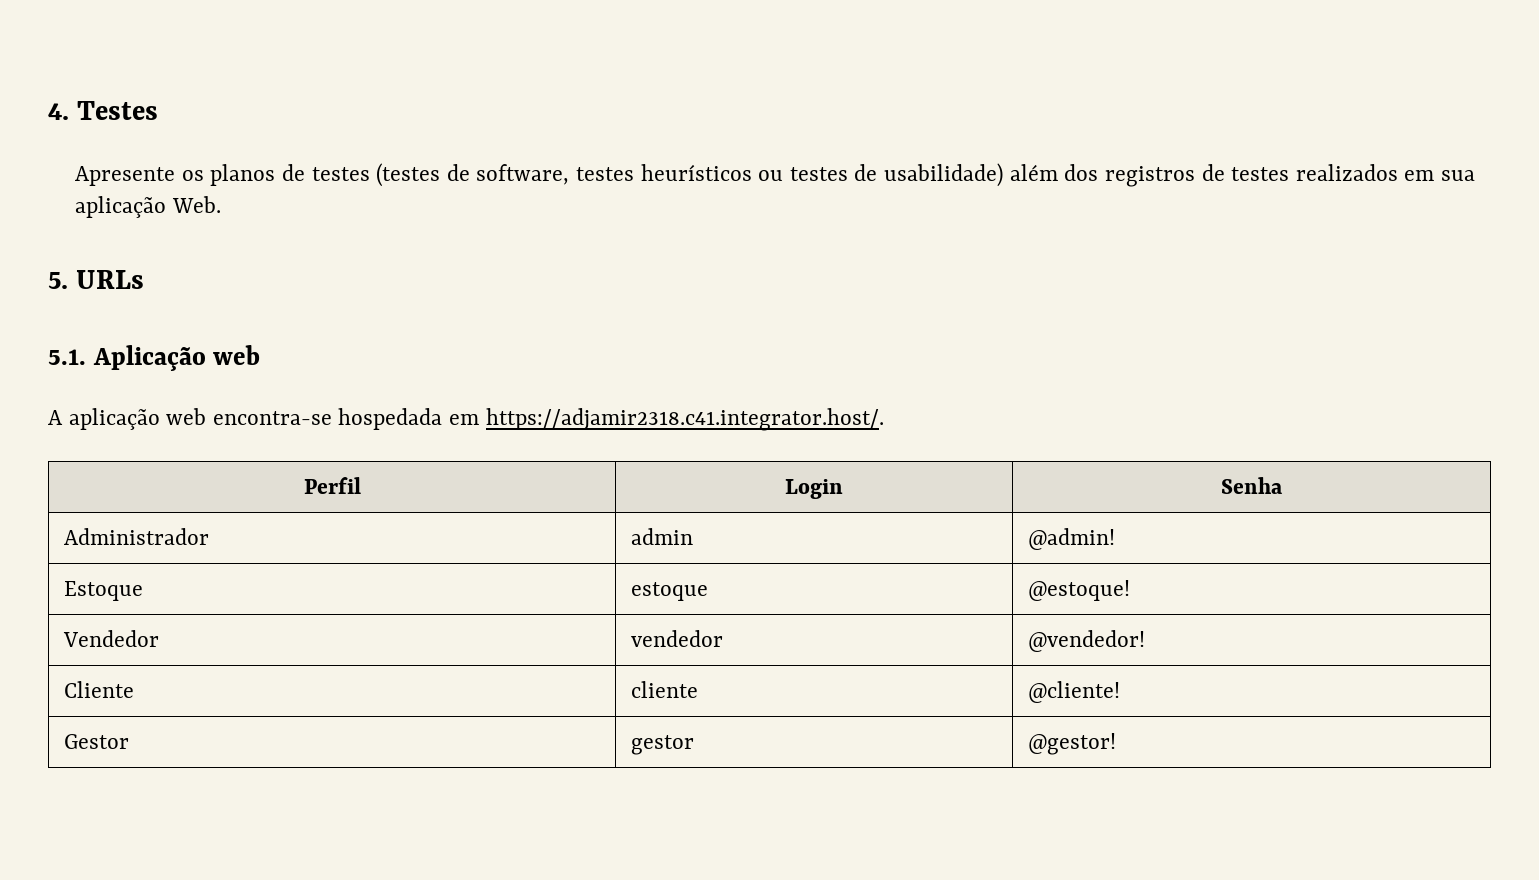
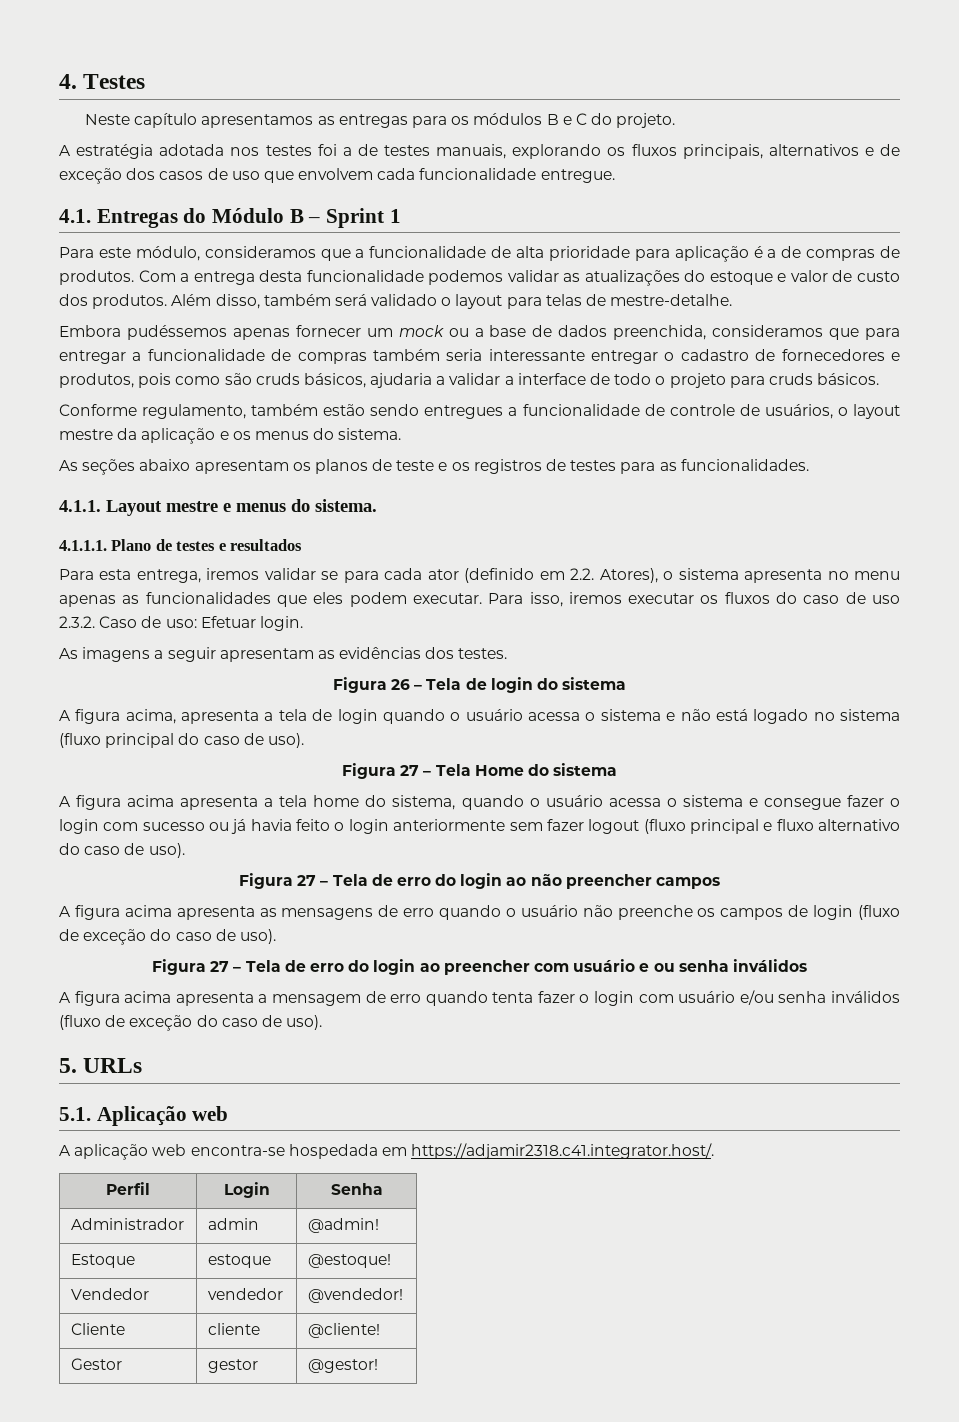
- Apresente os planos de testes (testes de software, testes heurísticos ou testes de usabilidade) além dos registros de testes realizados em sua aplicação Web.
+ Neste capítulo apresentamos as entregas para os módulos B e C do projeto.
+ A estratégia adotada nos testes foi a de testes manuais, explorando os fluxos principais, alternativos e de exceção dos casos de uso que envolvem cada funcionalidade entregue.
+ 4.1. Entregas do Módulo B – Sprint 1
+ Para este módulo, consideramos que a funcionalidade de alta prioridade para aplicação é a de compras de produtos. Com a entrega desta funcionalidade podemos validar as atualizações do estoque e valor de custo dos produtos. Além disso, também será validado o layout para telas de mestre-detalhe.
+ Embora pudéssemos apenas fornecer um mock ou a base de dados preenchida, consideramos que para entregar a funcionalidade de compras também seria interessante entregar o cadastro de fornecedores e produtos, pois como são cruds básicos, ajudaria a validar a interface de todo o projeto para cruds básicos.
+ Conforme regulamento, também estão sendo entregues a funcionalidade de controle de usuários, o layout mestre da aplicação e os menus do sistema.
+ As seções abaixo apresentam os planos de teste e os registros de testes para as funcionalidades.
+ 4.1.1. Layout mestre e menus do sistema.
+ 4.1.1.1. Plano de testes e resultados
+ Para esta entrega, iremos validar se para cada ator (definido em 2.2. Atores), o sistema apresenta no menu apenas as funcionalidades que eles podem executar. Para isso, iremos executar os fluxos do caso de uso 2.3.2. Caso de uso: Efetuar login.
+ As imagens a seguir apresentam as evidências dos testes.
+ Figura 26 – Tela de login do sistema
+ A figura acima, apresenta a tela de login quando o usuário acessa o sistema e não está logado no sistema (fluxo principal do caso de uso).
+ Figura 27 – Tela Home do sistema
+ A figura acima apresenta a tela home do sistema, quando o usuário acessa o sistema e consegue fazer o login com sucesso ou já havia feito o login anteriormente sem fazer logout (fluxo principal e fluxo alternativo do caso de uso).
+ Figura 27 – Tela de erro do login ao não preencher campos
+ A figura acima apresenta as mensagens de erro quando o usuário não preenche os campos de login (fluxo de exceção do caso de uso).
+ Figura 27 – Tela de erro do login ao preencher com usuário e ou senha inválidos
+ A figura acima apresenta a mensagem de erro quando tenta fazer o login com usuário e/ou senha inválidos (fluxo de exceção do caso de uso).

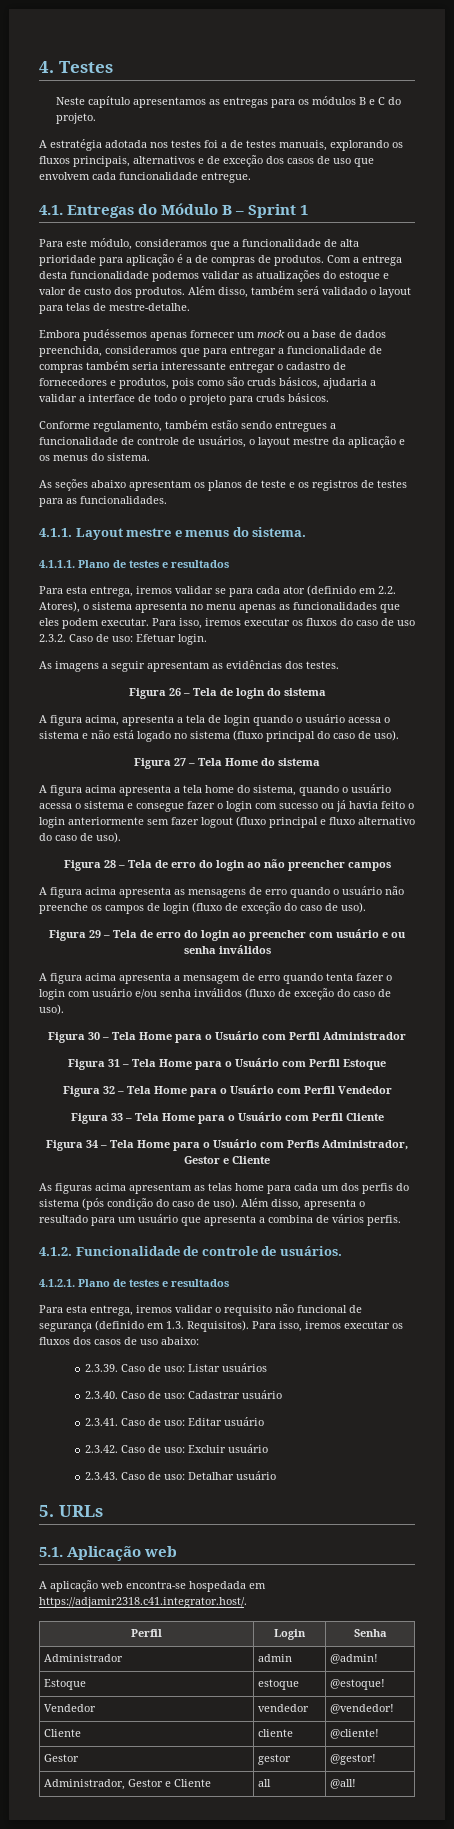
- Figura 27 – Tela de erro do login ao não preencher campos
+ Figura 28 – Tela de erro do login ao não preencher campos
- Figura 27 – Tela de erro do login ao preencher com usuário e ou senha inválidos
+ Figura 29 – Tela de erro do login ao preencher com usuário e ou senha inválidos
+ Figura 30 – Tela Home para o Usuário com Perfil Administrador
+ Figura 31 – Tela Home para o Usuário com Perfil Estoque
+ Figura 32 – Tela Home para o Usuário com Perfil Vendedor
+ Figura 33 – Tela Home para o Usuário com Perfil Cliente
+ Figura 34 – Tela Home para o Usuário com Perfis Administrador, Gestor e Cliente
+ As figuras acima apresentam as telas home para cada um dos perfis do sistema (pós condição do caso de uso). Além disso, apresenta o resultado para um usuário que apresenta a combina de vários perfis.
+ 4.1.2. Funcionalidade de controle de usuários.
+ 4.1.2.1. Plano de testes e resultados
+ Para esta entrega, iremos validar o requisito não funcional de segurança (definido em 1.3. Requisitos). Para isso, iremos executar os fluxos dos casos de uso abaixo:
+ 2.3.39. Caso de uso: Listar usuários
+ 2.3.40. Caso de uso: Cadastrar usuário
+ 2.3.41. Caso de uso: Editar usuário
+ 2.3.42. Caso de uso: Excluir usuário
+ 2.3.43. Caso de uso: Detalhar usuário
+ Administrador, Gestor e Cliente | all | @all!

